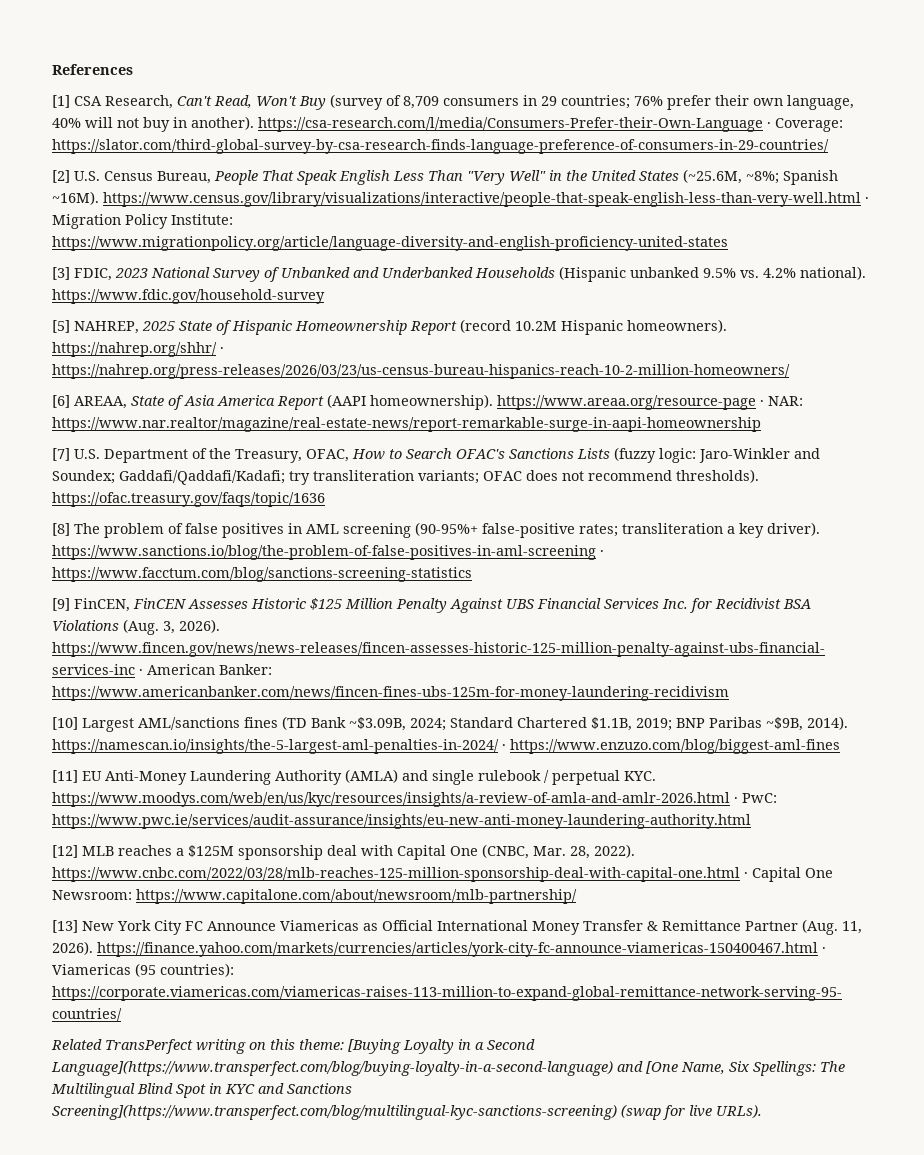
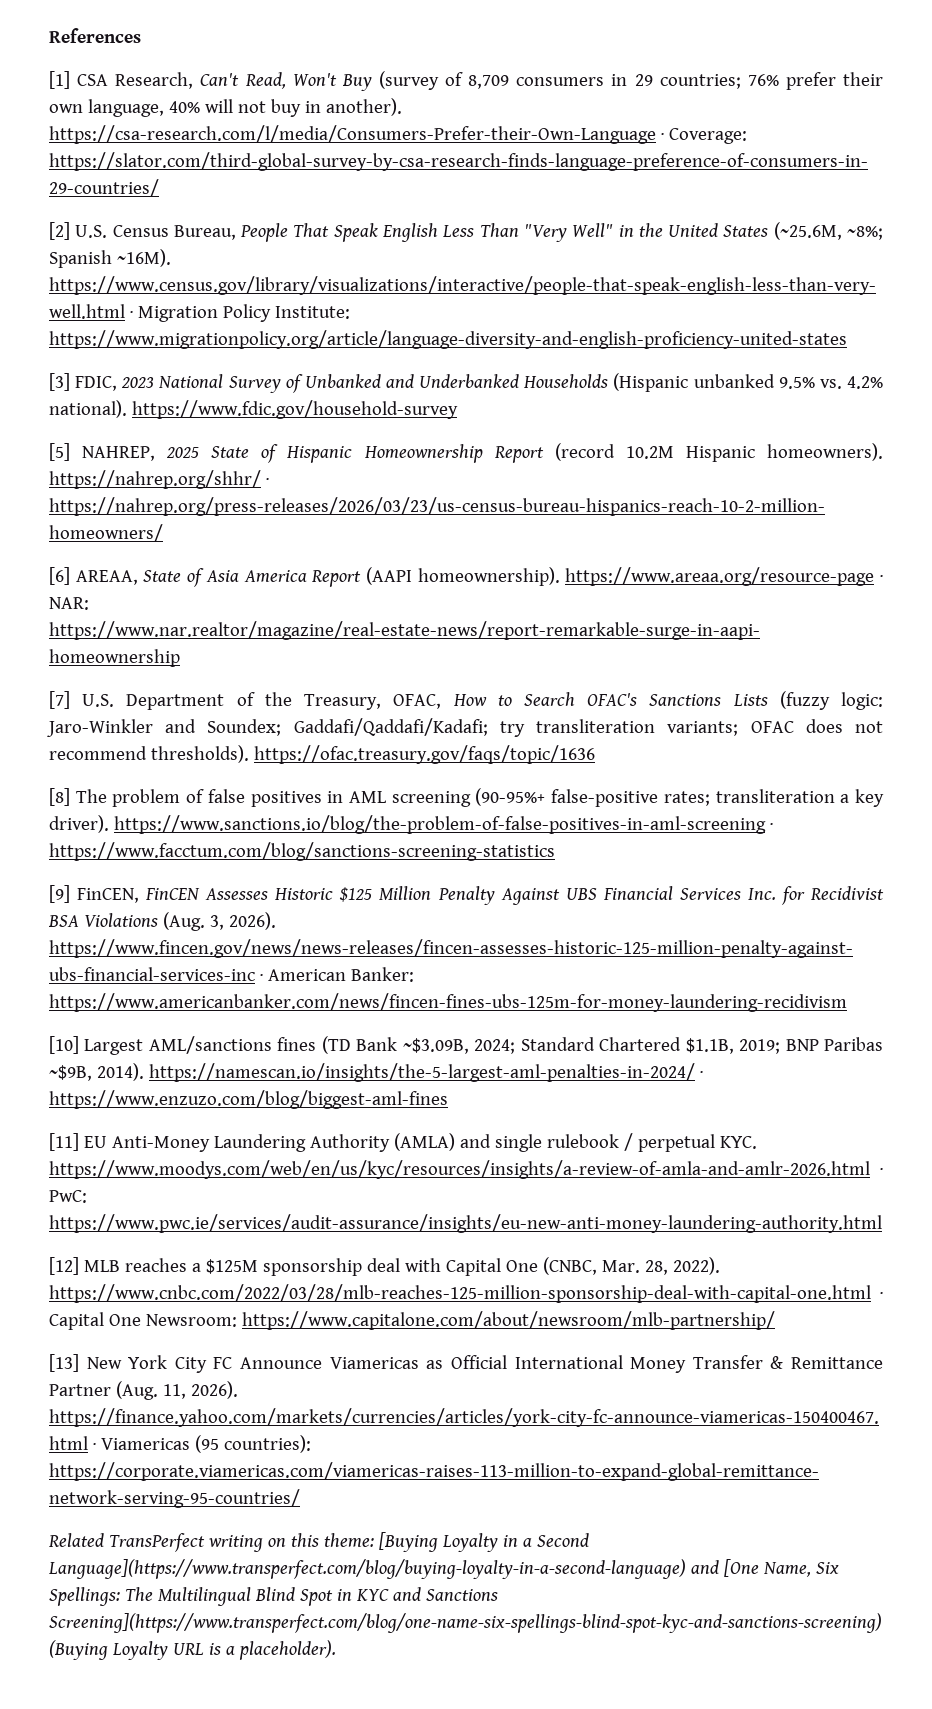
- Related TransPerfect writing on this theme: [Buying Loyalty in a Second Language](https://www.transperfect.com/blog/buying-loyalty-in-a-second-language) and [One Name, Six Spellings: The Multilingual Blind Spot in KYC and Sanctions Screening](https://www.transperfect.com/blog/multilingual-kyc-sanctions-screening) (swap for live URLs).
+ Related TransPerfect writing on this theme: [Buying Loyalty in a Second Language](https://www.transperfect.com/blog/buying-loyalty-in-a-second-language) and [One Name, Six Spellings: The Multilingual Blind Spot in KYC and Sanctions Screening](https://www.transperfect.com/blog/one-name-six-spellings-blind-spot-kyc-and-sanctions-screening) (Buying Loyalty URL is a placeholder).

